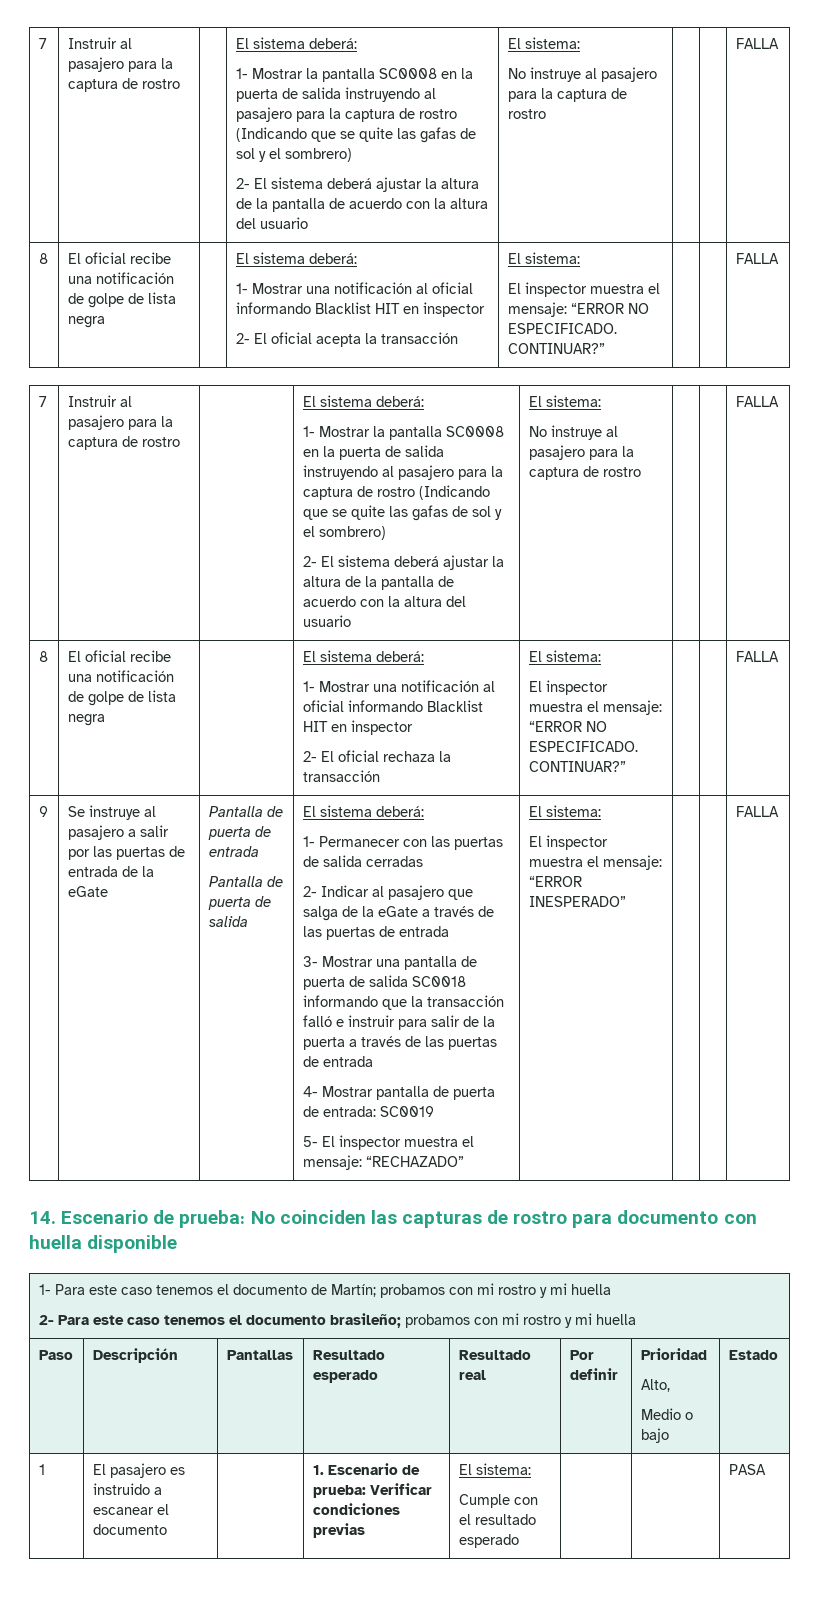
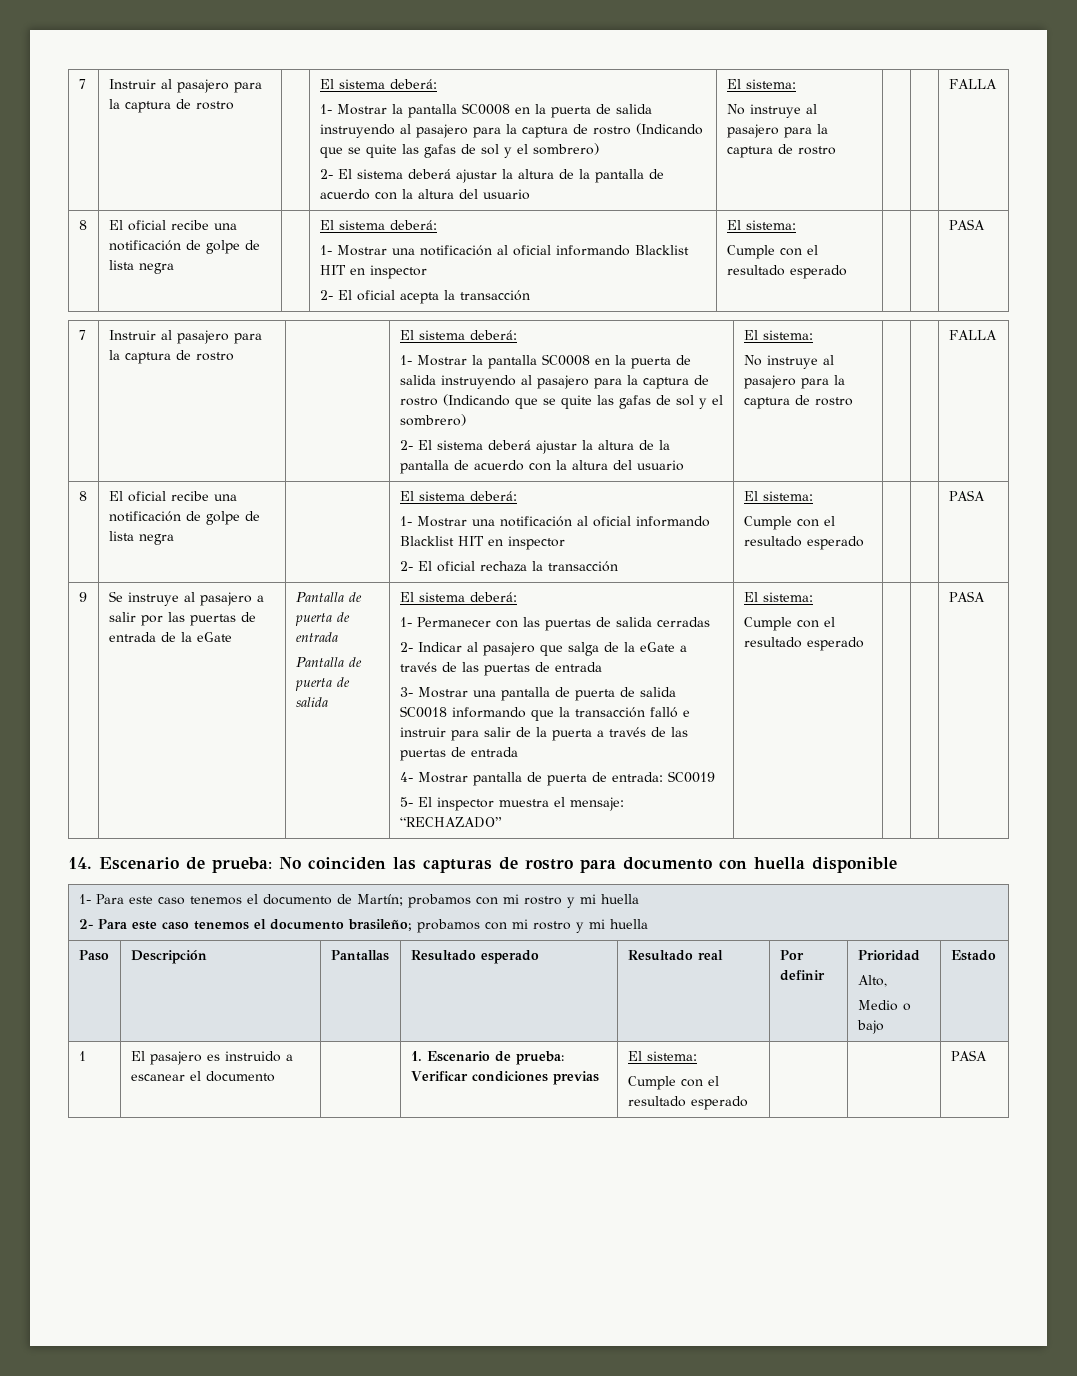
  2- El oficial acepta la transacción | El sistema:
- El inspector muestra el mensaje: “ERROR NO ESPECIFICADO. CONTINUAR?” | | | FALLA
+ Cumple con el resultado esperado | | | PASA
  2- El oficial rechaza la transacción | El sistema:
- El inspector muestra el mensaje: “ERROR NO ESPECIFICADO. CONTINUAR?” | | | FALLA
+ Cumple con el resultado esperado | | | PASA
  5- El inspector muestra el mensaje: “RECHAZADO” | El sistema:
- El inspector muestra el mensaje: “ERROR INESPERADO” | | | FALLA
+ Cumple con el resultado esperado | | | PASA

